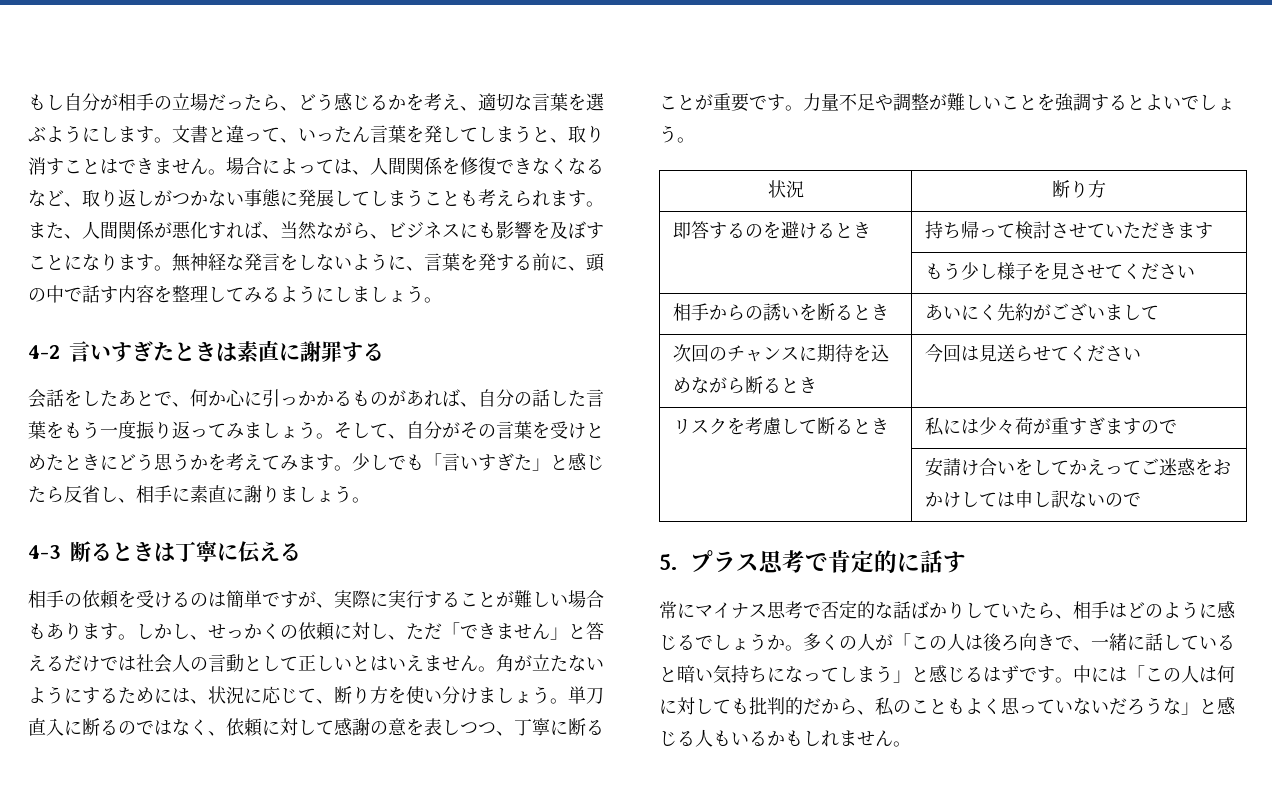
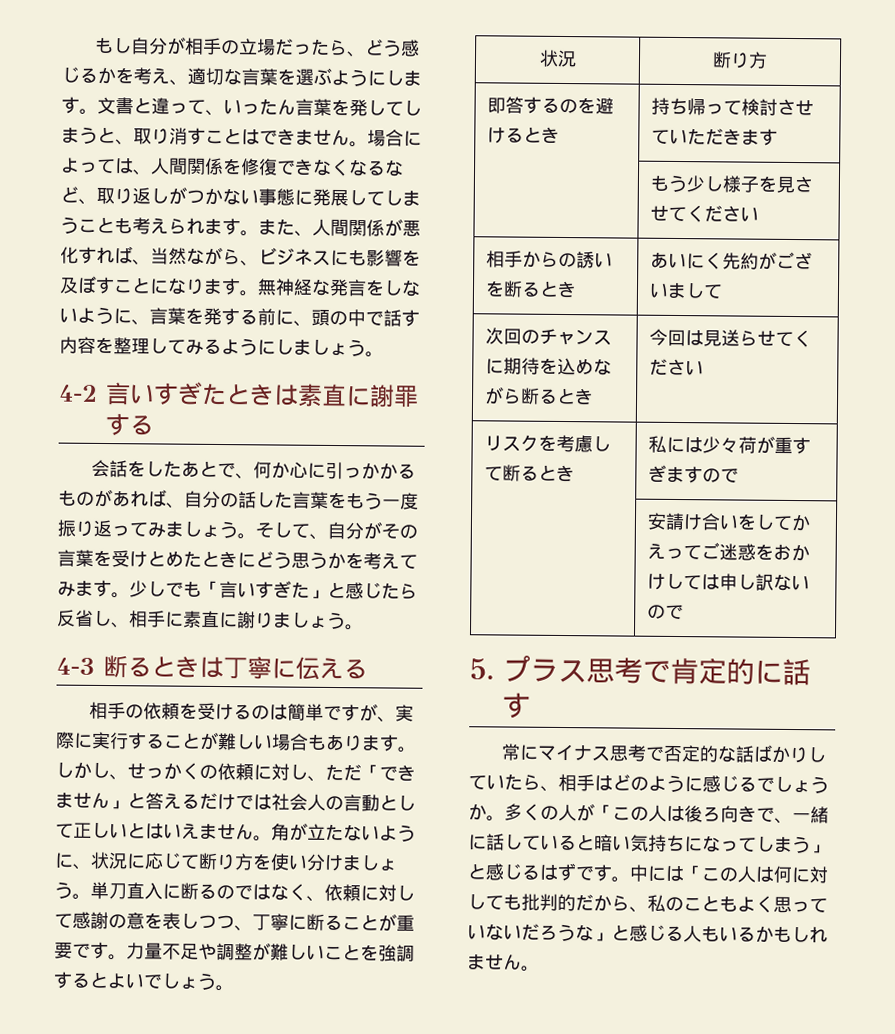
- 角が立たないようにするためには、状況に応じて、断り方を使い分けましょう。
+ 角が立たないように、状況に応じて断り方を使い分けましょう。

